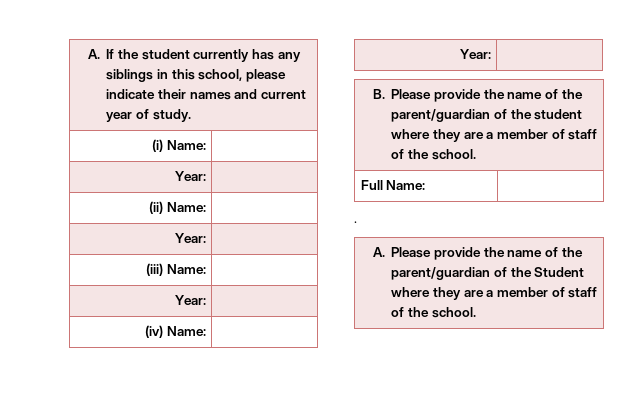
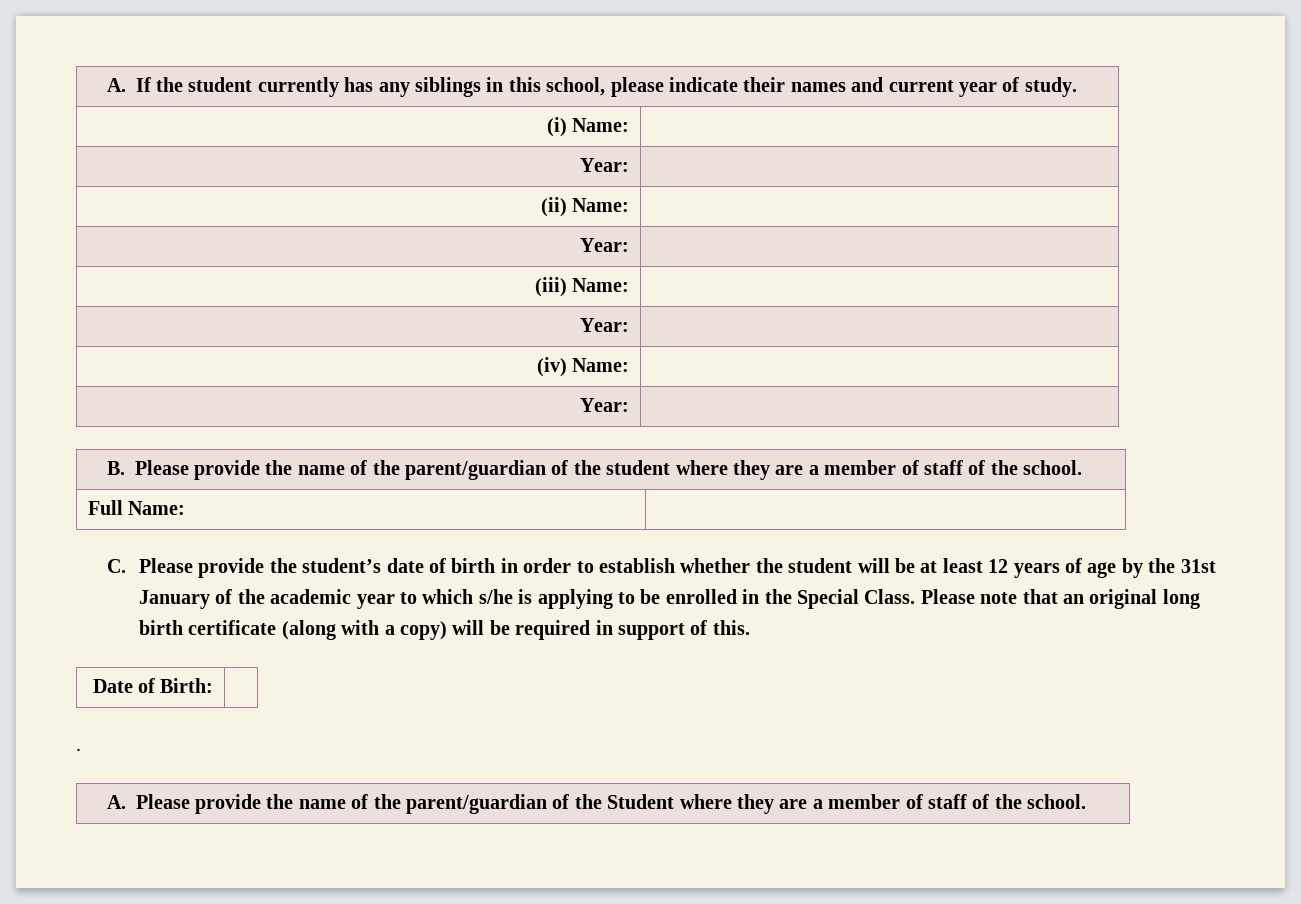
+ C. Please provide the student’s date of birth in order to establish whether the student will be at least 12 years of age by the 31st January of the academic year to which s/he is applying to be enrolled in the Special Class. Please note that an original long birth certificate (along with a copy) will be required in support of this.
+ Date of Birth: |

